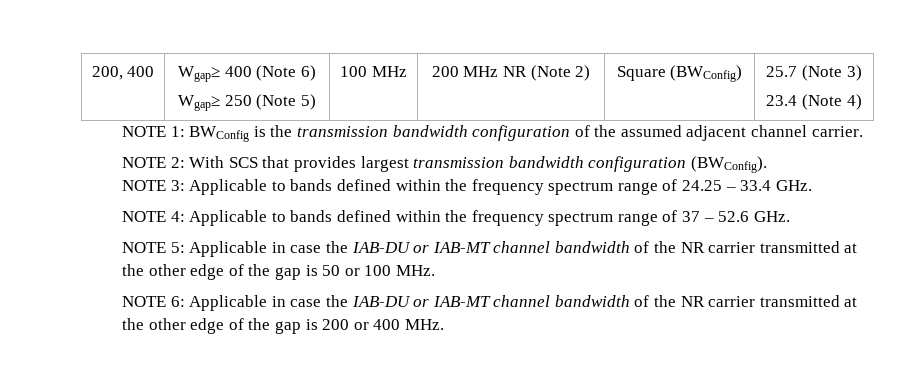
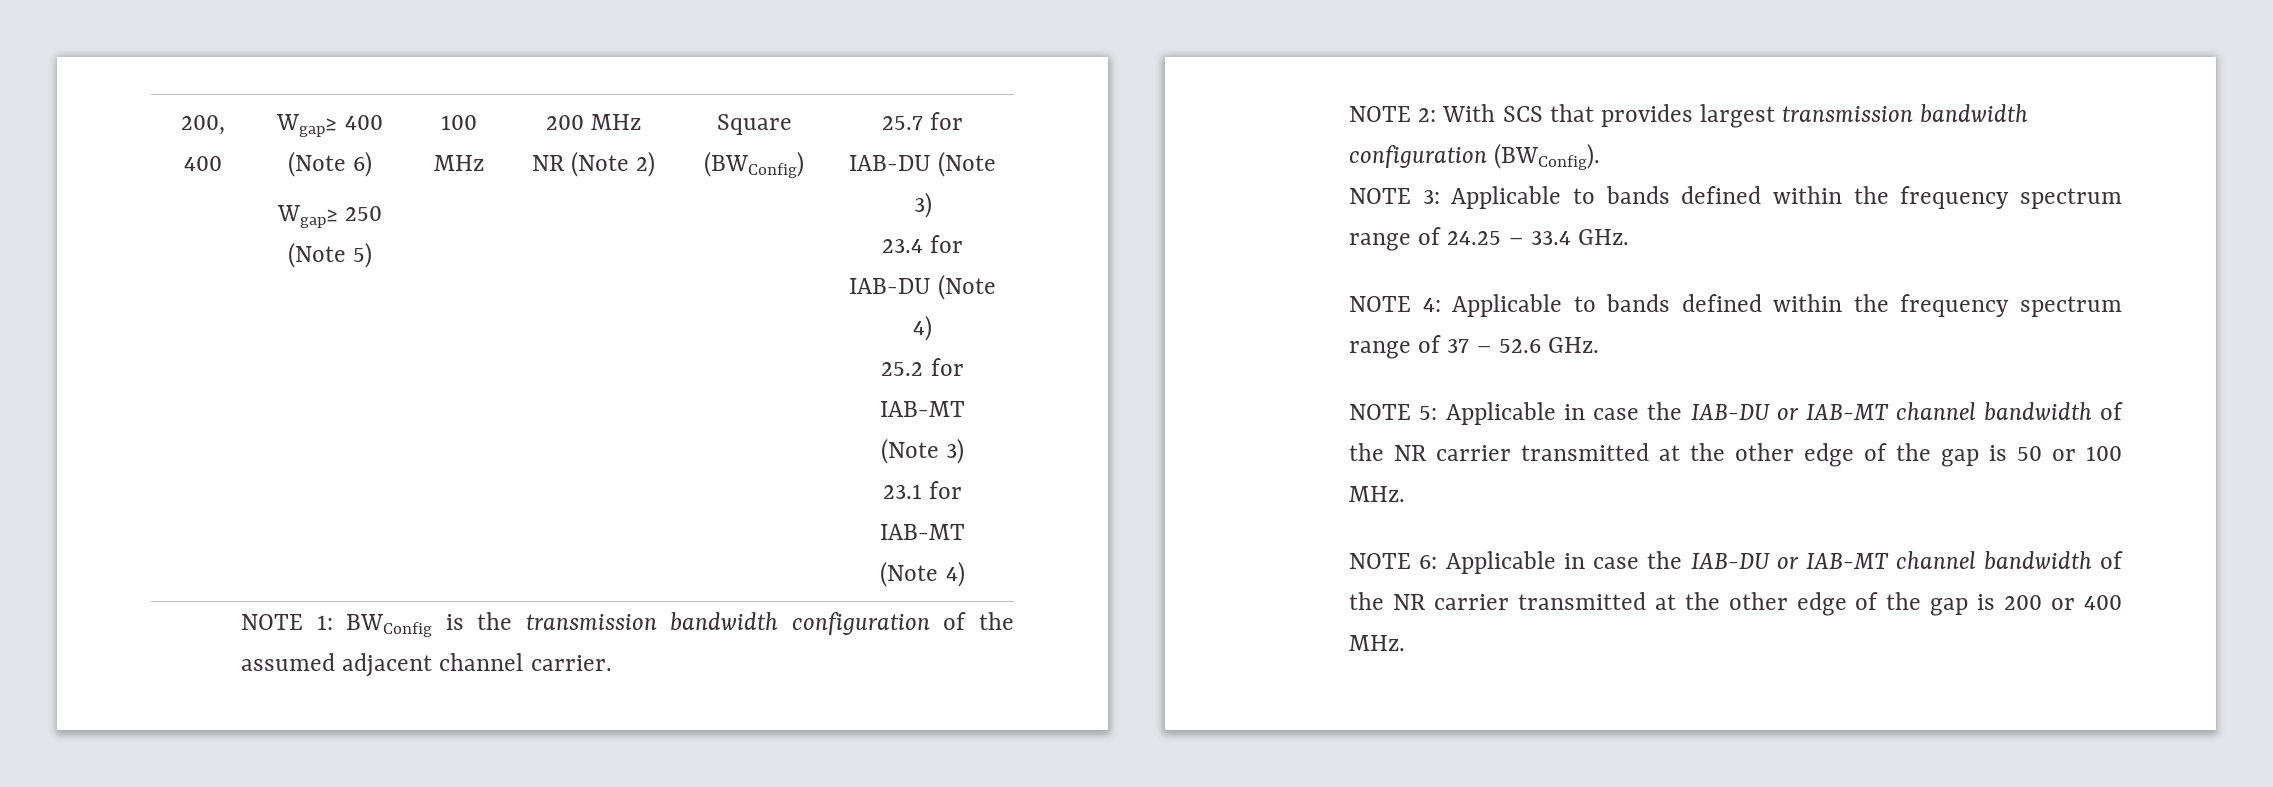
  200, 400 | Wgap≥ 400 (Note 6)
- Wgap≥ 250 (Note 5) | 100 MHz | 200 MHz NR (Note 2) | Square (BWConfig) | 25.7 (Note 3)
- 23.4 (Note 4)
+ Wgap≥ 250 (Note 5) | 100 MHz | 200 MHz NR (Note 2) | Square (BWConfig) | 25.7 for IAB-DU (Note 3)
+ 23.4 for IAB-DU (Note 4)
+ 25.2 for IAB-MT (Note 3)
+ 23.1 for IAB-MT (Note 4)

